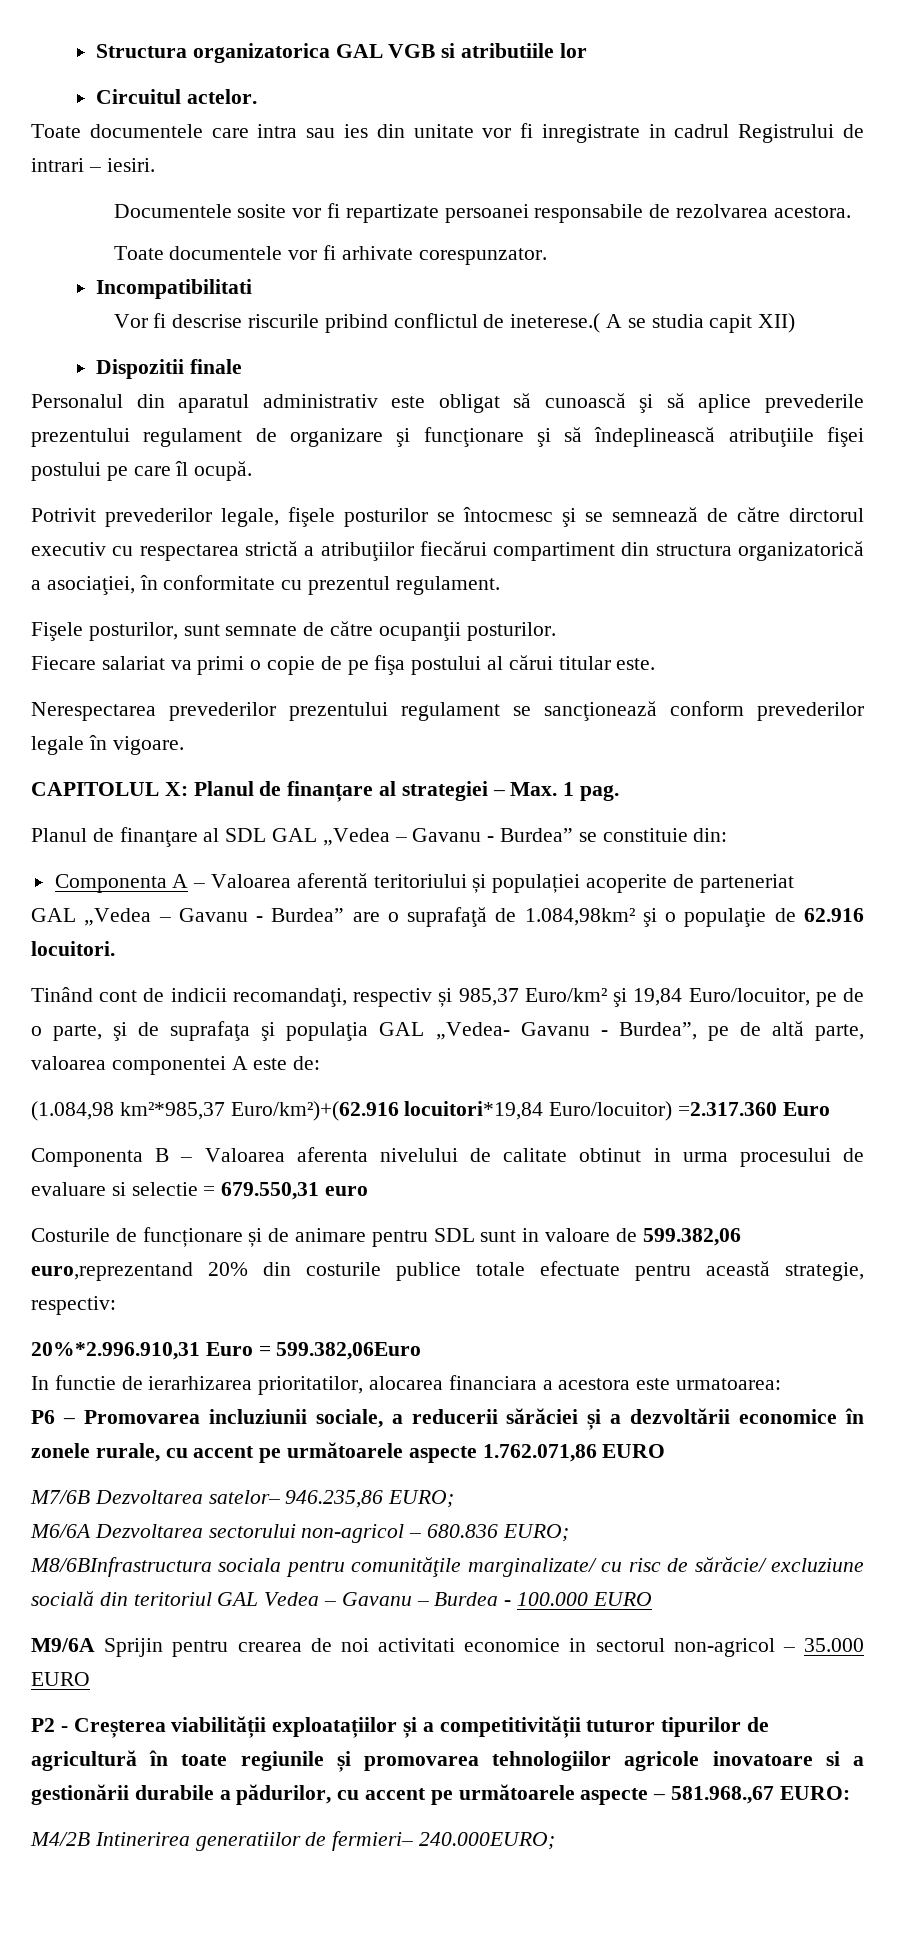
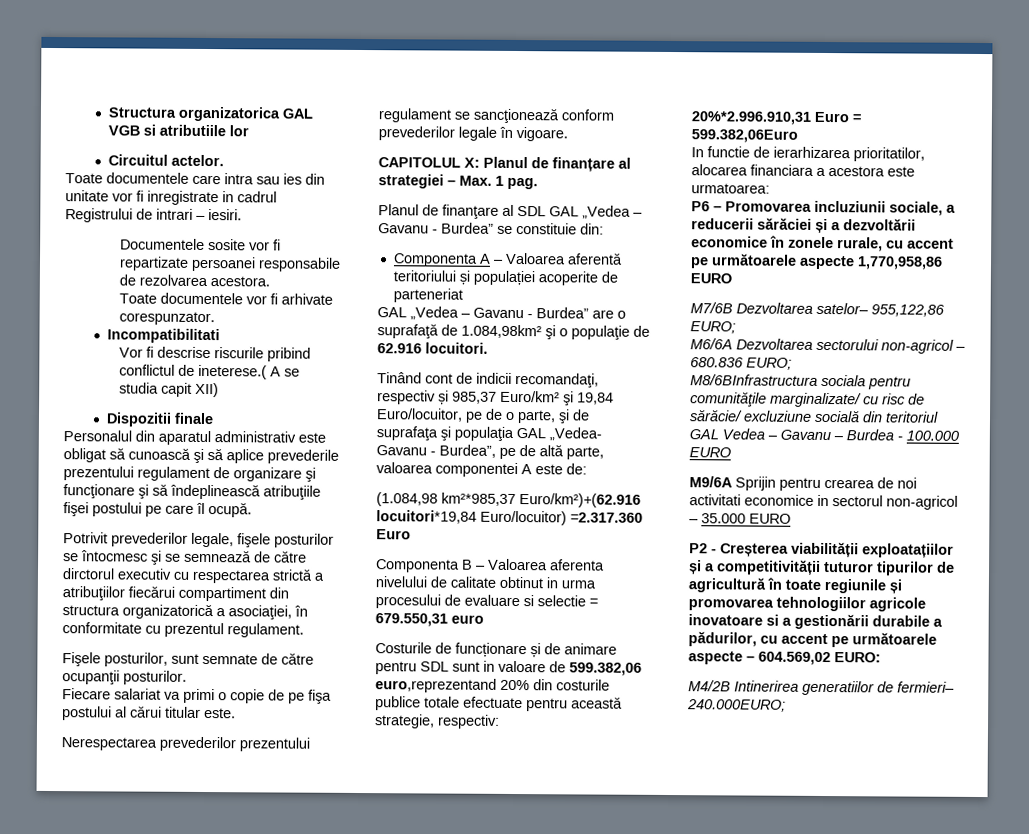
- P6 – Promovarea incluziunii sociale, a reducerii sărăciei și a dezvoltării economice în zonele rurale, cu accent pe următoarele aspecte 1.762.071,86 EURO
+ P6 – Promovarea incluziunii sociale, a reducerii sărăciei și a dezvoltării economice în zonele rurale, cu accent pe următoarele aspecte 1,770,958,86 EURO
- M7/6B Dezvoltarea satelor– 946.235,86 EURO;
+ M7/6B Dezvoltarea satelor– 955,122,86 EURO;
- P2 - Creșterea viabilității exploatațiilor și a competitivității tuturor tipurilor de agricultură în toate regiunile și promovarea tehnologiilor agricole inovatoare si a gestionării durabile a pădurilor, cu accent pe următoarele aspecte – 581.968.,67 EURO:
+ P2 - Creșterea viabilității exploatațiilor și a competitivității tuturor tipurilor de agricultură în toate regiunile și promovarea tehnologiilor agricole inovatoare si a gestionării durabile a pădurilor, cu accent pe următoarele aspecte – 604.569,02 EURO:

